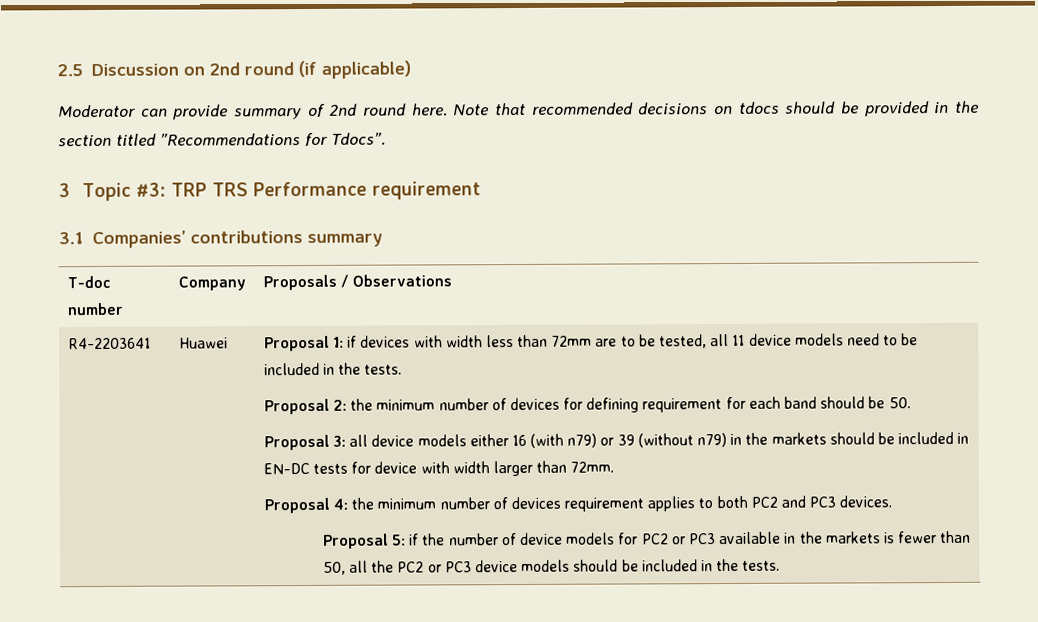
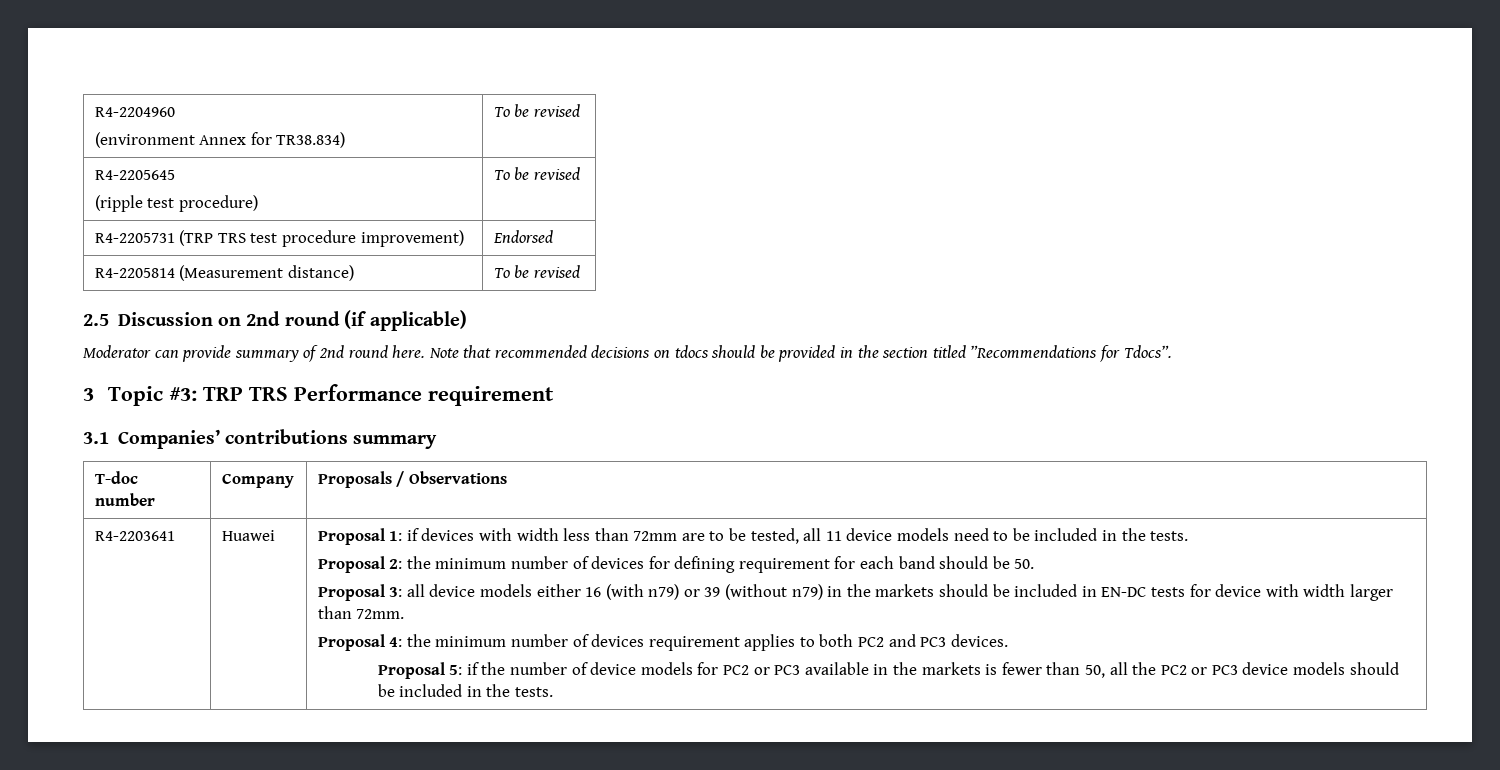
+ R4-2204960
+ (environment Annex for TR38.834) | To be revised
+ R4-2205645
+ (ripple test procedure) | To be revised
+ R4-2205731 (TRP TRS test procedure improvement) | Endorsed
+ R4-2205814 (Measurement distance) | To be revised

